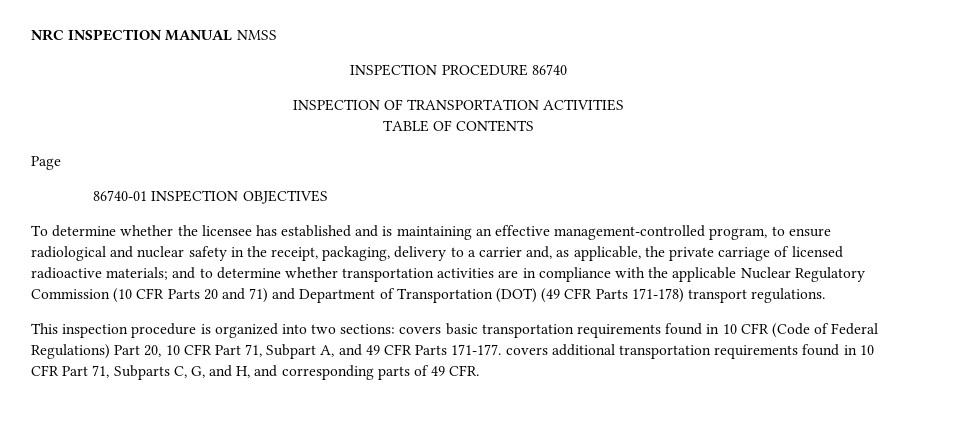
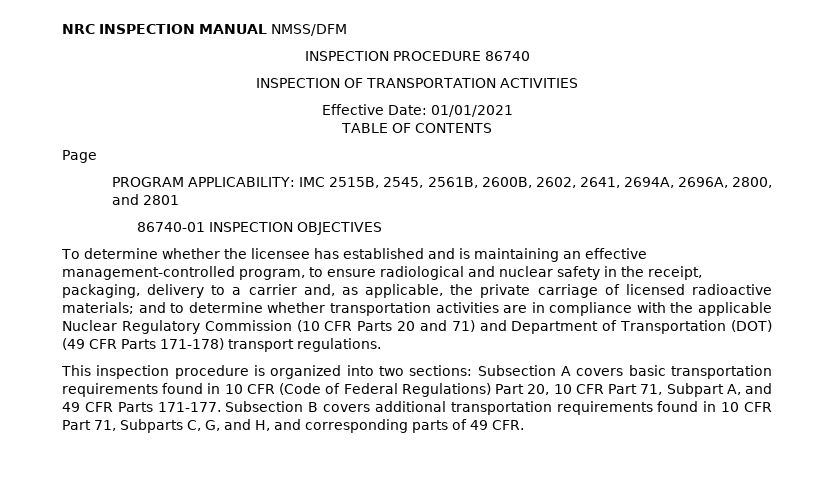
- NRC INSPECTION MANUAL NMSS
+ NRC INSPECTION MANUAL NMSS/DFM
+ Effective Date: 01/01/2021
+ PROGRAM APPLICABILITY: IMC 2515B, 2545, 2561B, 2600B, 2602, 2641, 2694A, 2696A, 2800, and 2801
- This inspection procedure is organized into two sections: covers basic transportation requirements found in 10 CFR (Code of Federal Regulations) Part 20, 10 CFR Part 71, Subpart A, and 49 CFR Parts 171-177. covers additional transportation requirements found in 10 CFR Part 71, Subparts C, G, and H, and corresponding parts of 49 CFR.
+ This inspection procedure is organized into two sections: Subsection A covers basic transportation requirements found in 10 CFR (Code of Federal Regulations) Part 20, 10 CFR Part 71, Subpart A, and 49 CFR Parts 171-177. Subsection B covers additional transportation requirements found in 10 CFR Part 71, Subparts C, G, and H, and corresponding parts of 49 CFR.

